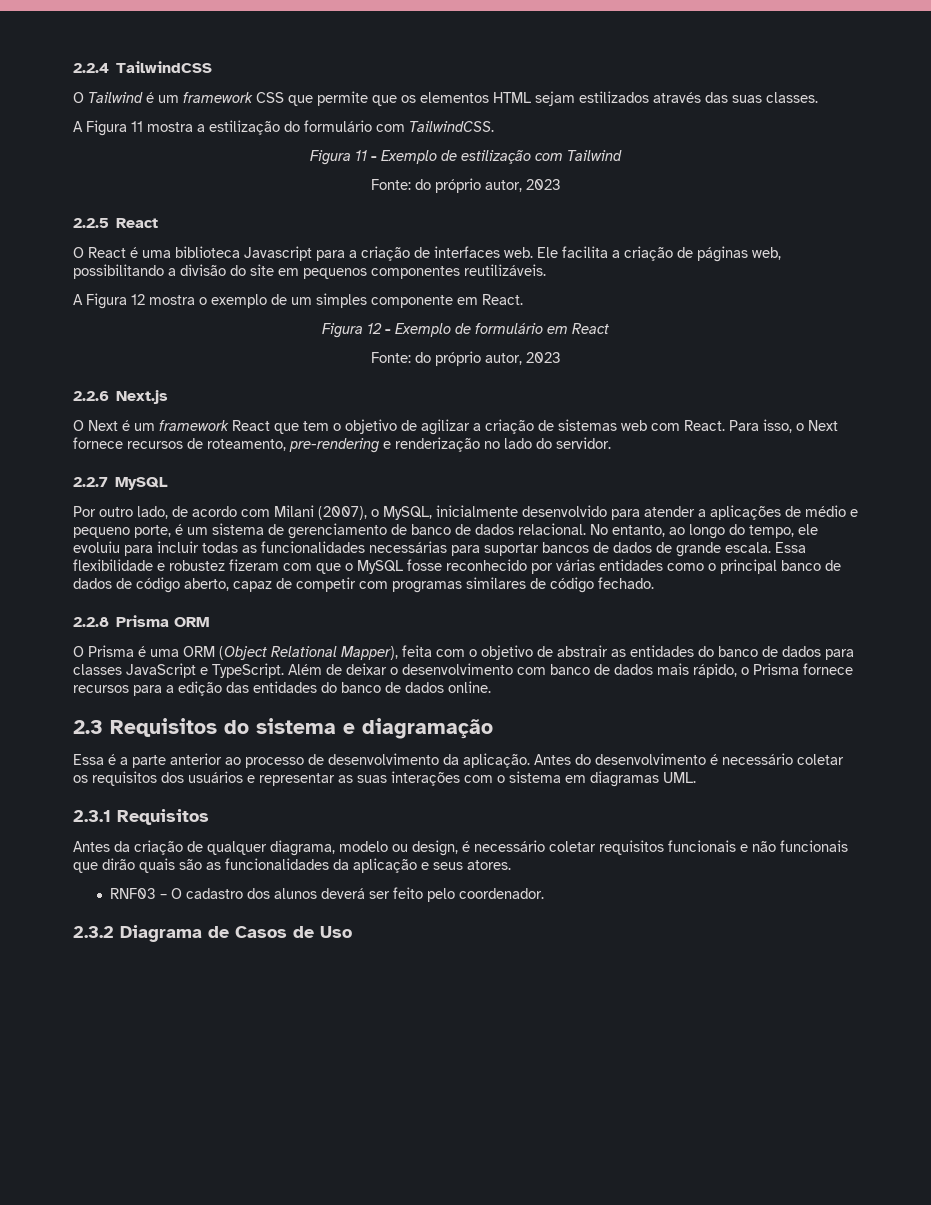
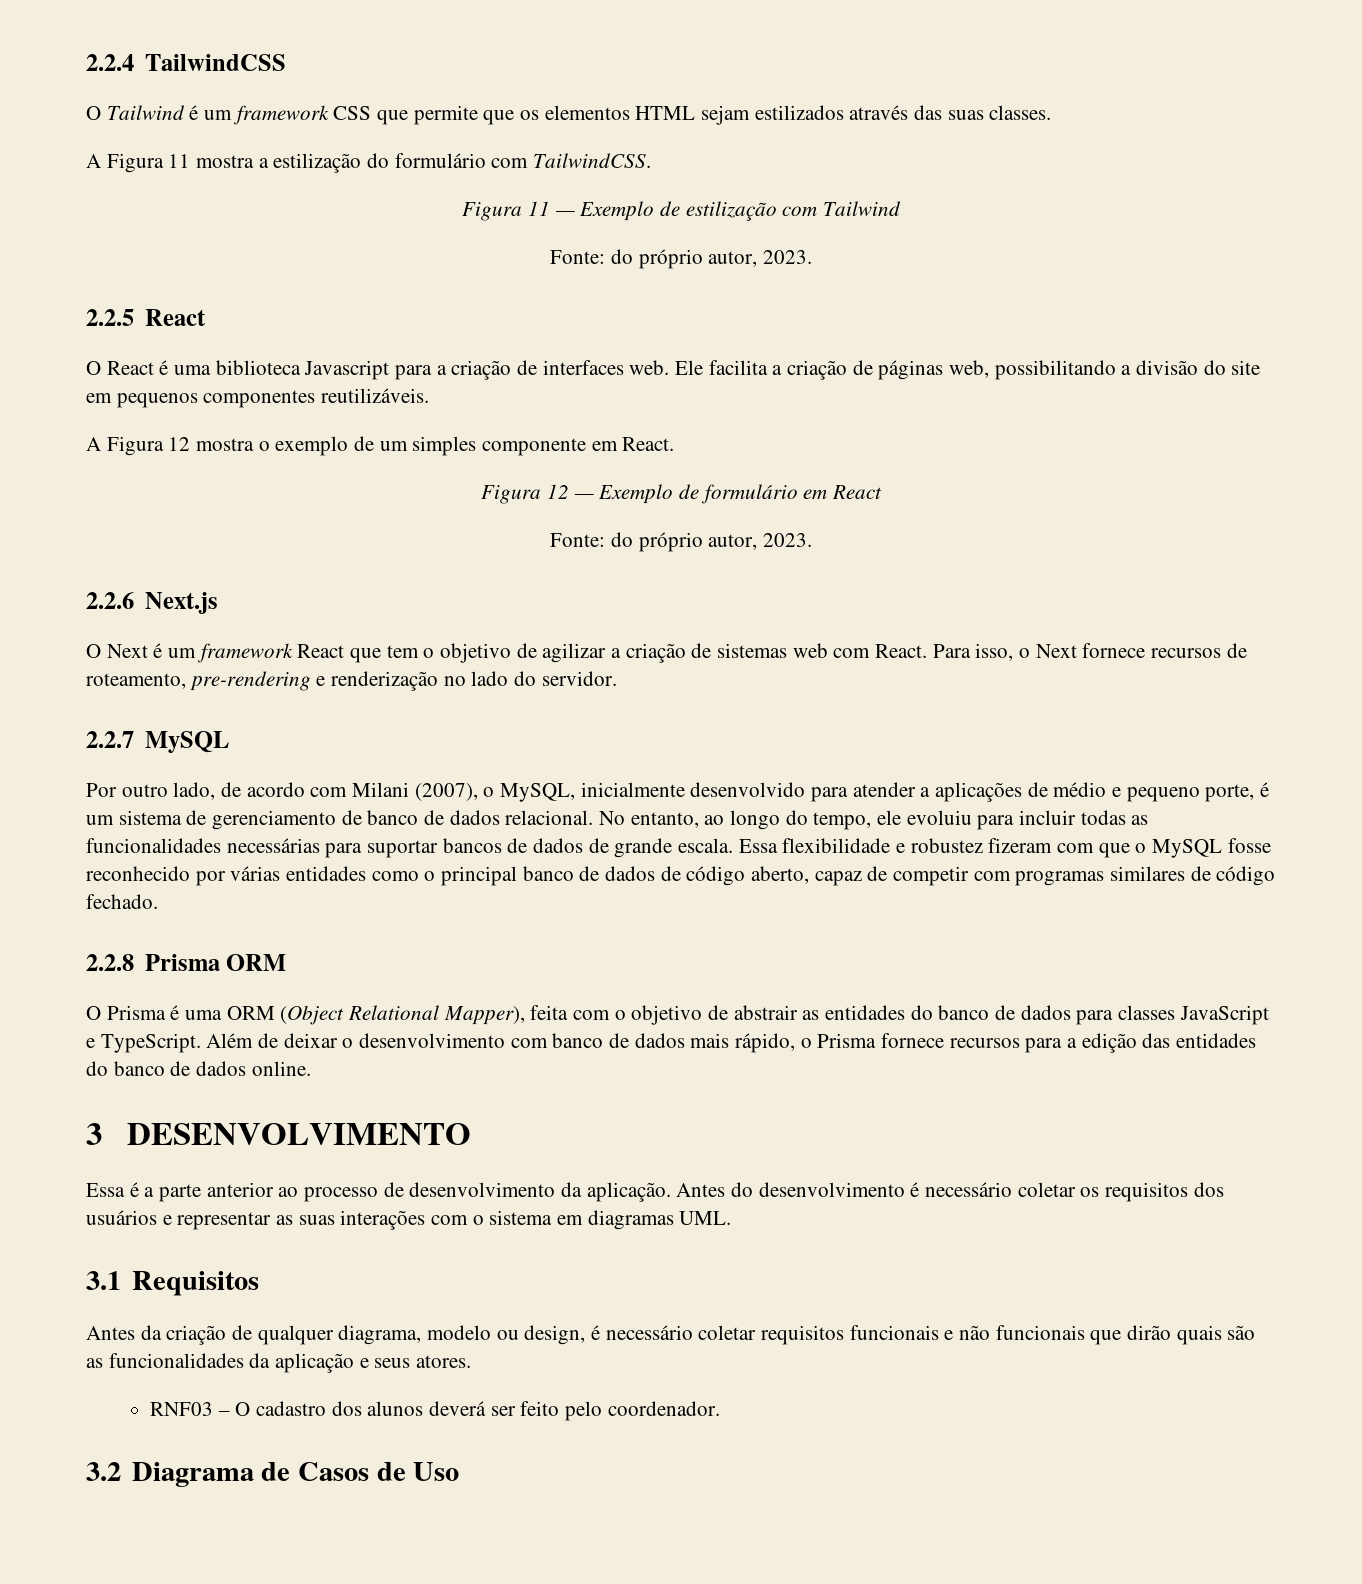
- Figura 11 - Exemplo de estilização com Tailwind
- Fonte: do próprio autor, 2023
+ Figura 11 — Exemplo de estilização com Tailwind
+ Fonte: do próprio autor, 2023.
- Figura 12 - Exemplo de formulário em React
- Fonte: do próprio autor, 2023
+ Figura 12 — Exemplo de formulário em React
+ Fonte: do próprio autor, 2023.
- 2.3 Requisitos do sistema e diagramação
+ 3 DESENVOLVIMENTO
- 2.3.1 Requisitos
+ 3.1 Requisitos
- 2.3.2 Diagrama de Casos de Uso
+ 3.2 Diagrama de Casos de Uso

